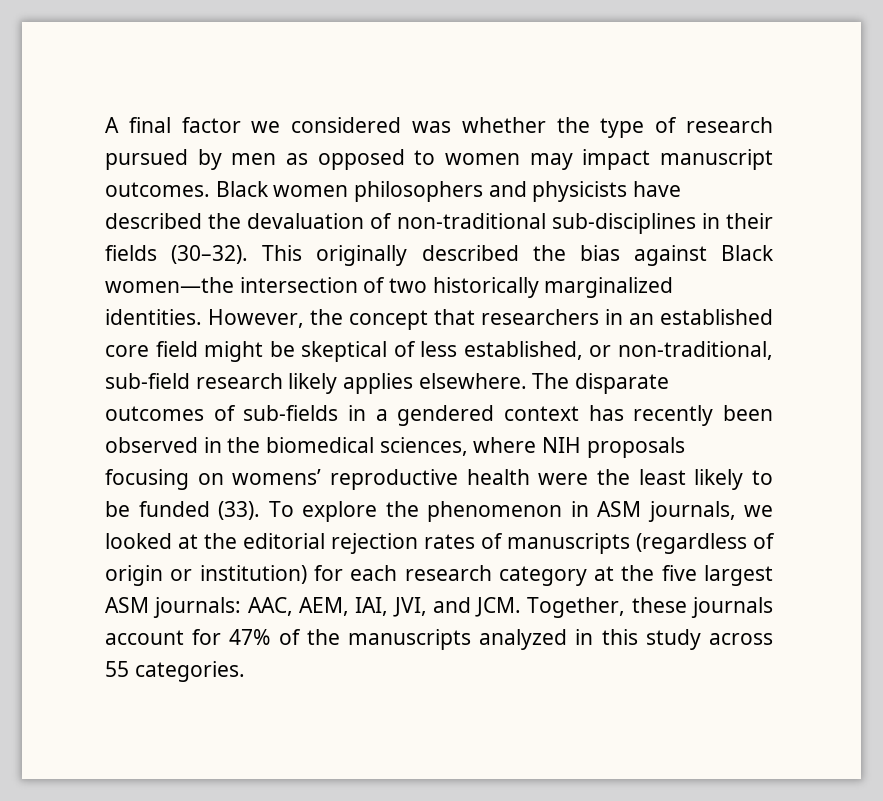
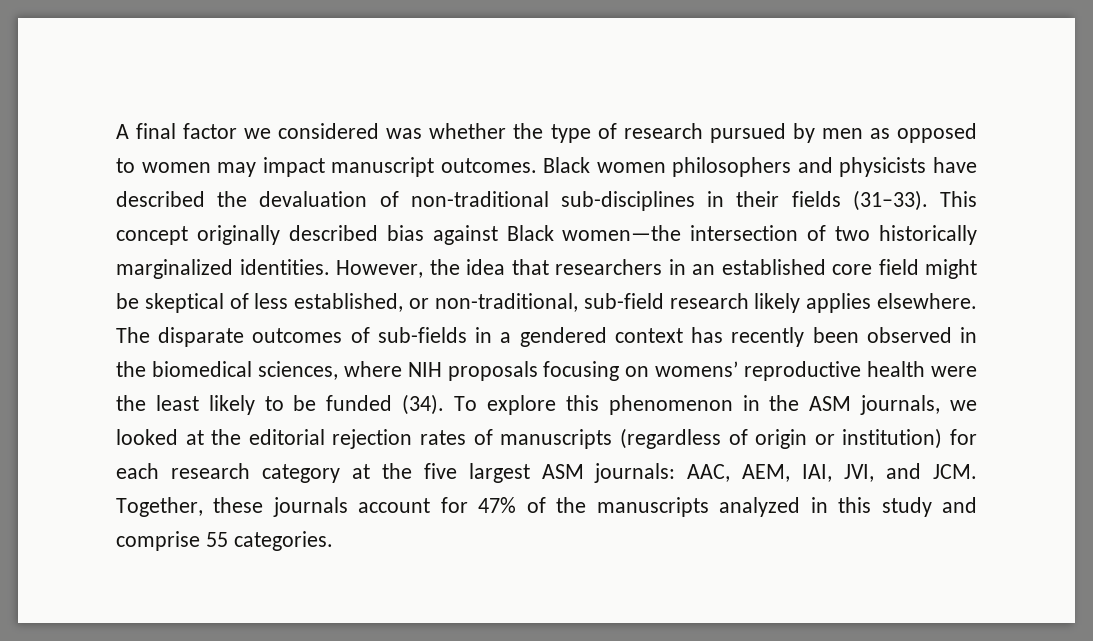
- Black women philosophers and physicists have described the devaluation of non-traditional sub-disciplines in their fields (30–32). This originally described the bias against Black women—the intersection of two historically marginalized identities.
+ Black women philosophers and physicists have described the devaluation of non-traditional sub-disciplines in their fields (31–33). This concept originally described bias against Black women—the intersection of two historically marginalized identities.
- However, the concept that researchers in an established core field might be skeptical of less established, or non-traditional, sub-field research likely applies elsewhere.
+ However, the idea that researchers in an established core field might be skeptical of less established, or non-traditional, sub-field research likely applies elsewhere.
- The disparate outcomes of sub-fields in a gendered context has recently been observed in the biomedical sciences, where NIH proposals focusing on womens’ reproductive health were the least likely to be funded (33).
+ The disparate outcomes of sub-fields in a gendered context has recently been observed in the biomedical sciences, where NIH proposals focusing on womens’ reproductive health were the least likely to be funded (34).
- To explore the phenomenon in ASM journals, we looked at the editorial rejection rates of manuscripts (regardless of origin or institution) for each research category at the five largest ASM journals: AAC, AEM, IAI, JVI, and JCM. Together, these journals account for 47% of the manuscripts analyzed in this study across 55 categories.
+ To explore this phenomenon in the ASM journals, we looked at the editorial rejection rates of manuscripts (regardless of origin or institution) for each research category at the five largest ASM journals: AAC, AEM, IAI, JVI, and JCM. Together, these journals account for 47% of the manuscripts analyzed in this study and comprise 55 categories.

